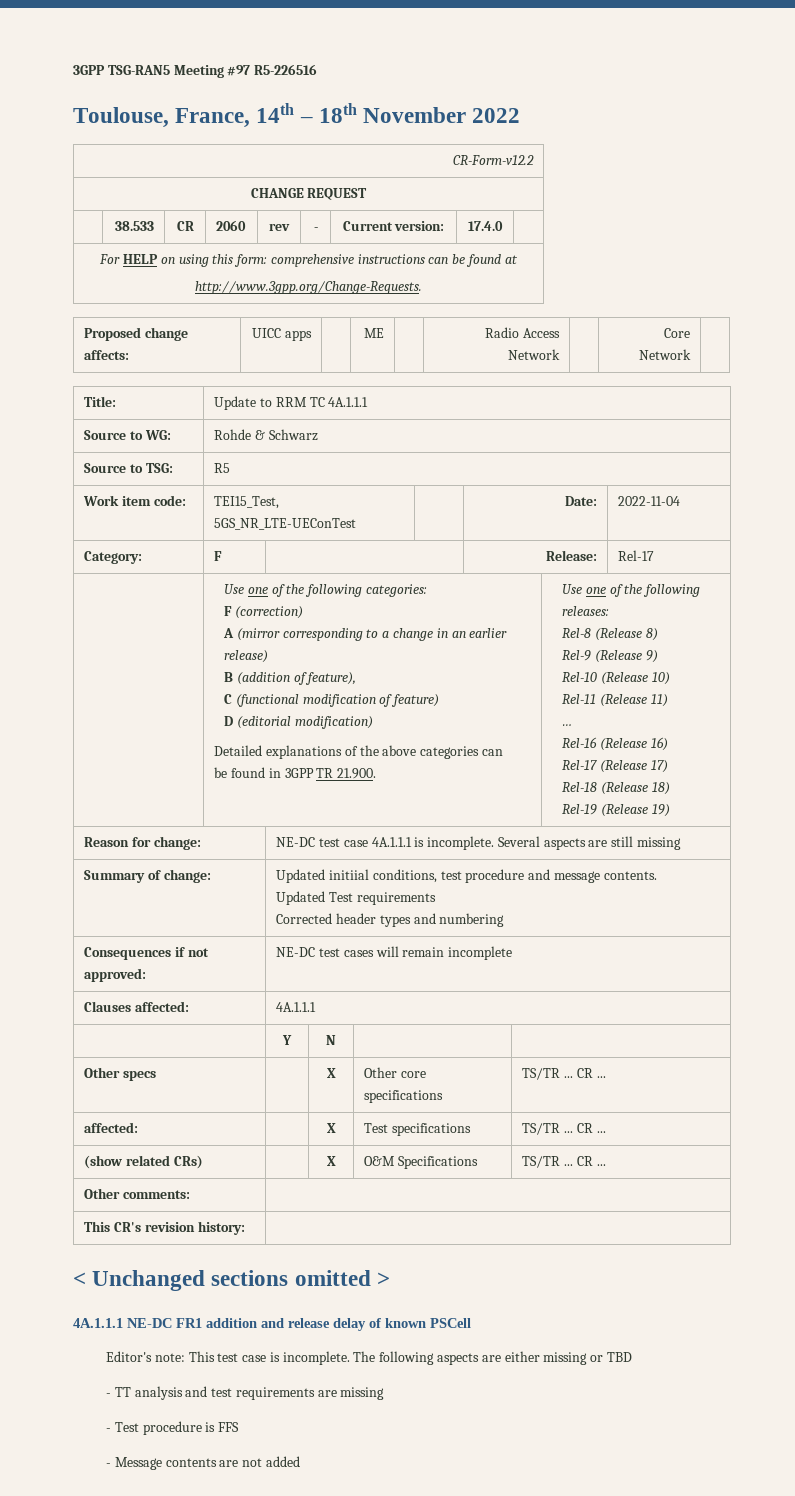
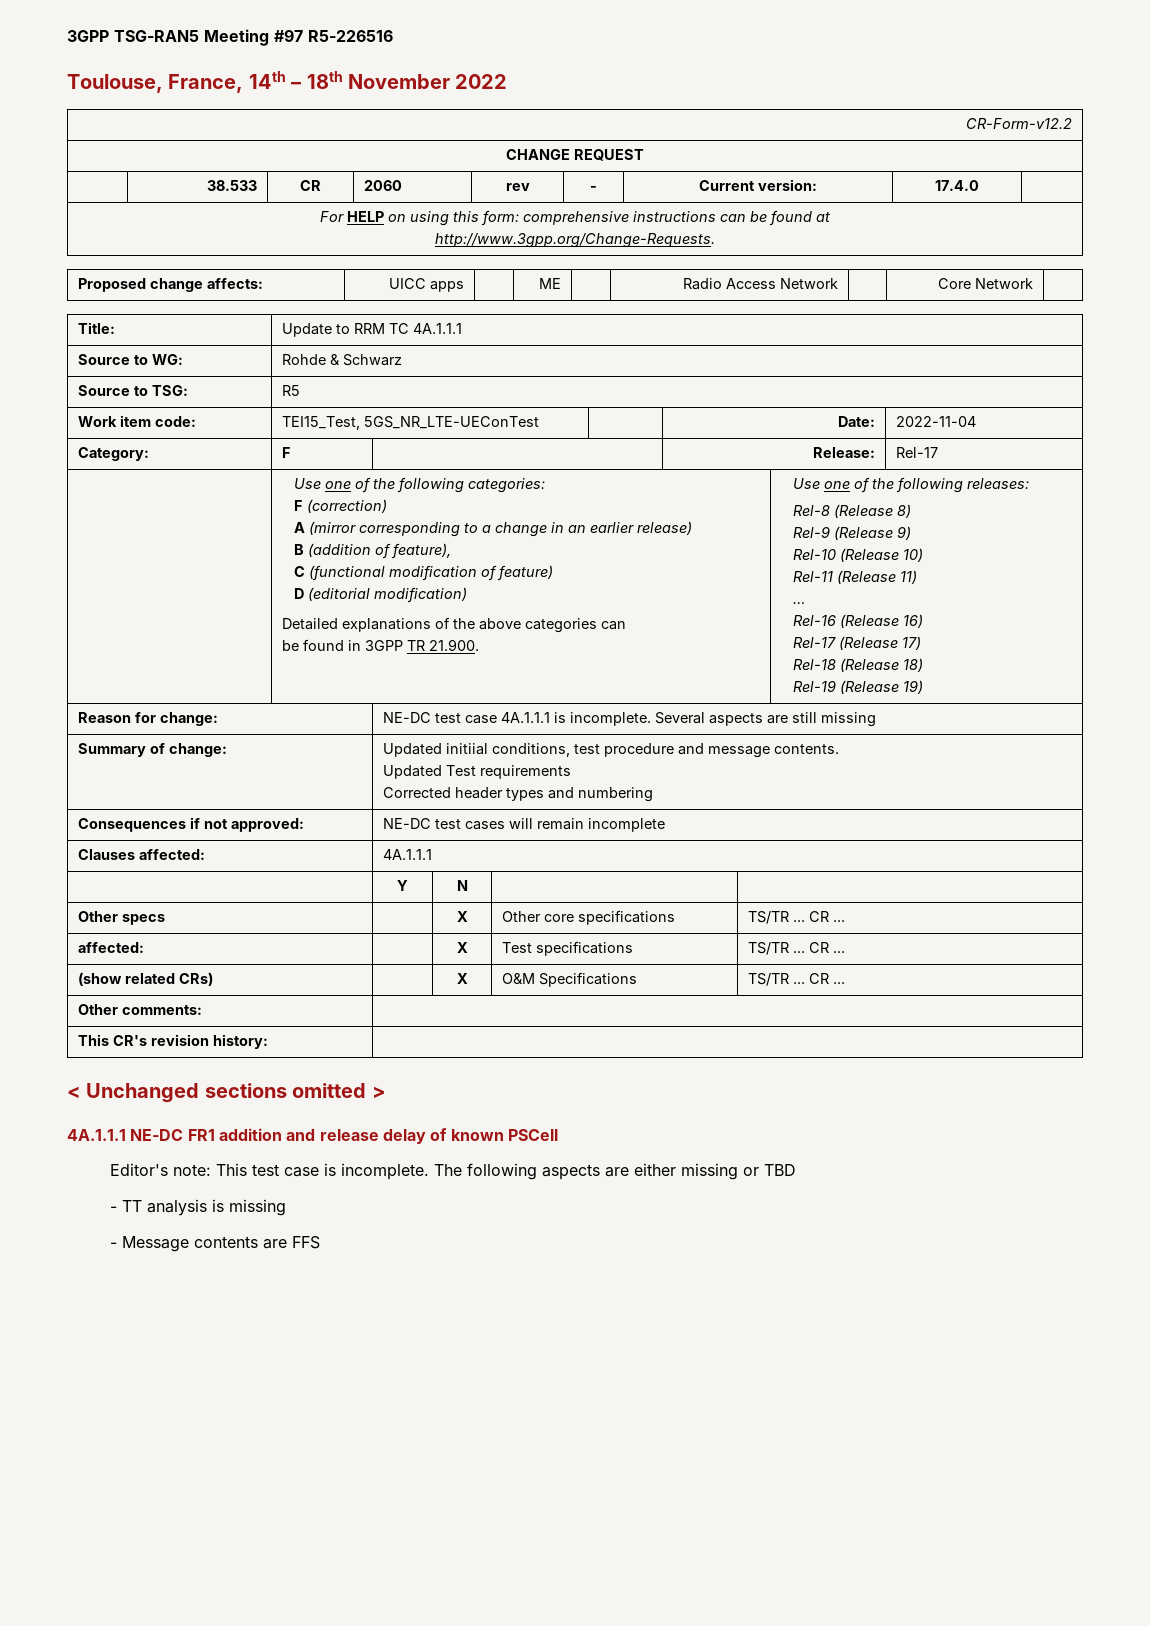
- - TT analysis and test requirements are missing
- - Test procedure is FFS
+ - TT analysis is missing
- - Message contents are not added
+ - Message contents are FFS

